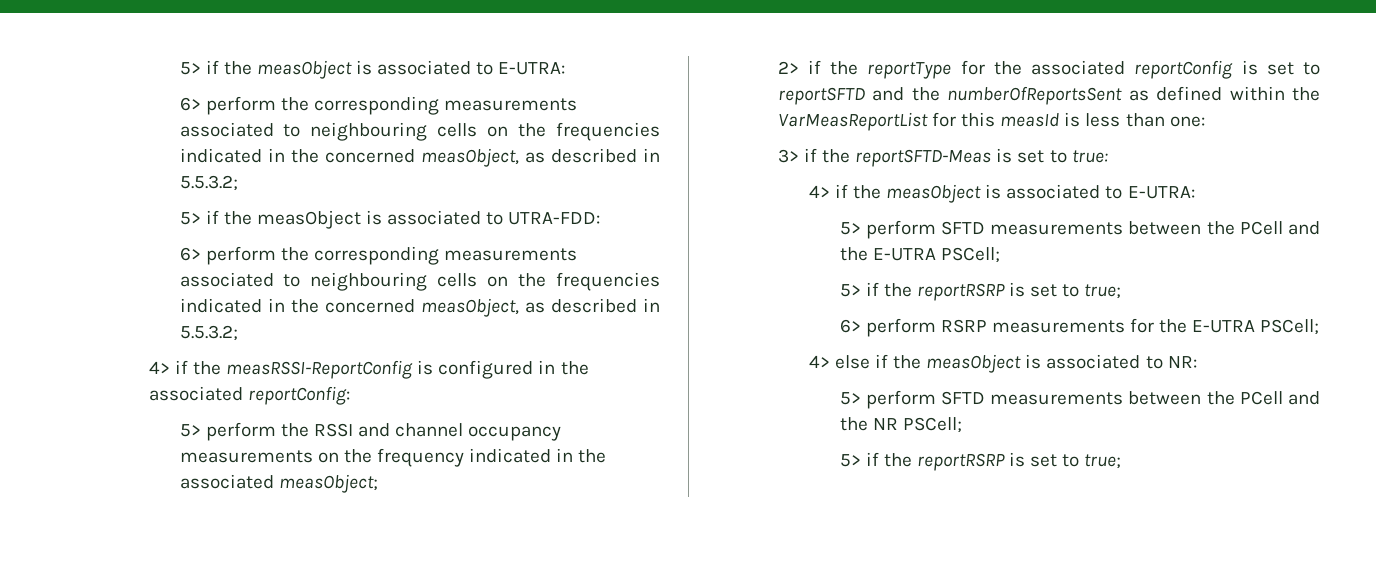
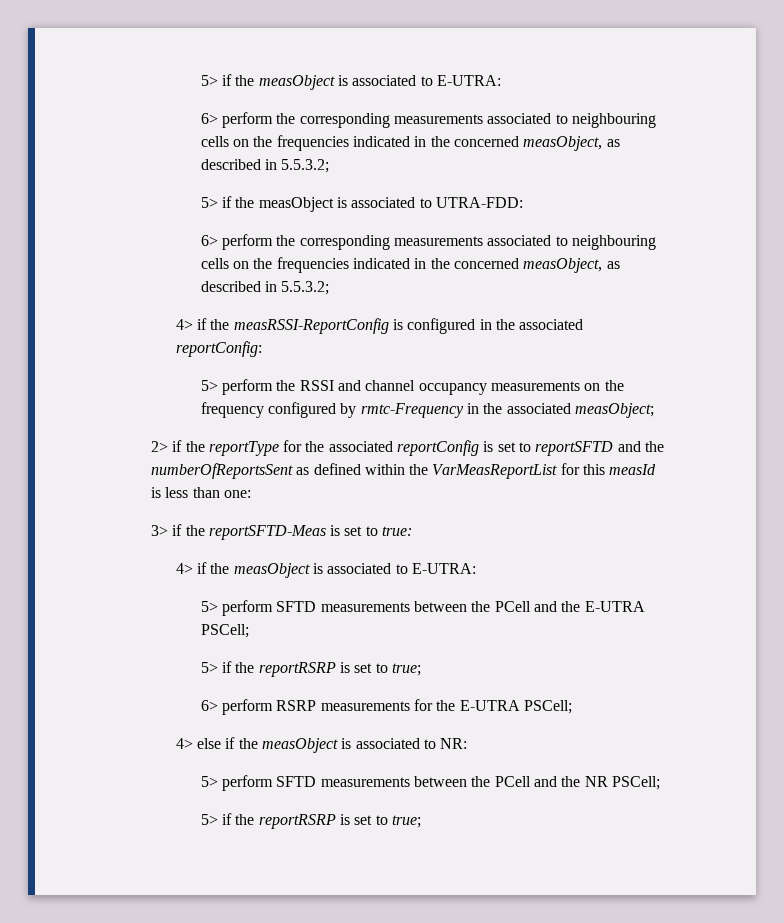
- 5> perform the RSSI and channel occupancy measurements on the frequency indicated in the associated measObject;
+ 5> perform the RSSI and channel occupancy measurements on the frequency configured by rmtc-Frequency in the associated measObject;

